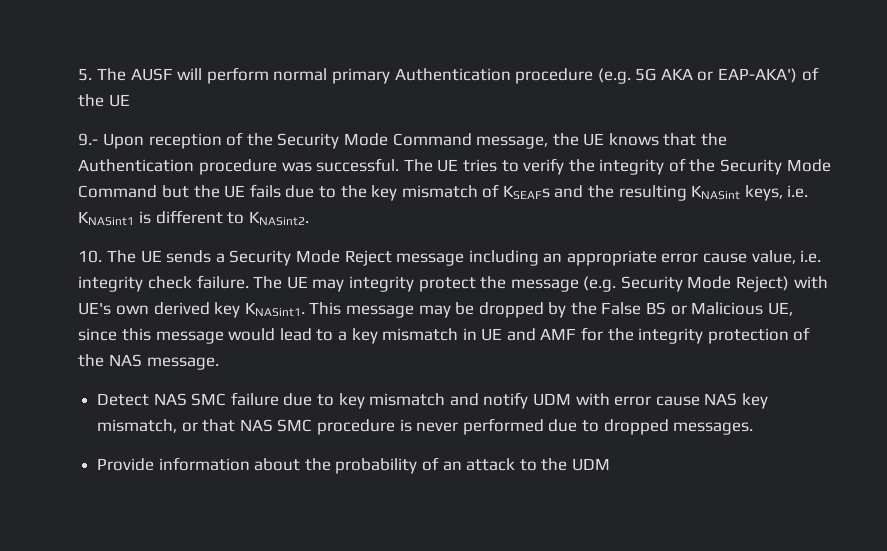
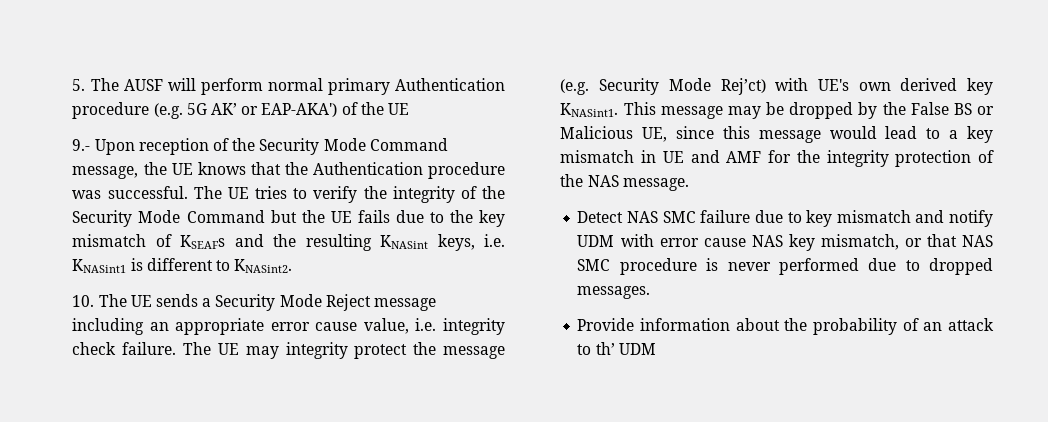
- 5. The AUSF will perform normal primary Authentication procedure (e.g. 5G AKA or EAP-AKA') of the UE
+ 5. The AUSF will perform normal primary Authentication procedure (e.g. 5G AK’ or EAP-AKA') of the UE
- The UE may integrity protect the message (e.g. Security Mode Reject) with UE's own derived key KNASint1.
+ The UE may integrity protect the message (e.g. Security Mode Rej’ct) with UE's own derived key KNASint1.
- Provide information about the probability of an attack to the UDM
+ Provide information about the probability of an attack to th’ UDM

